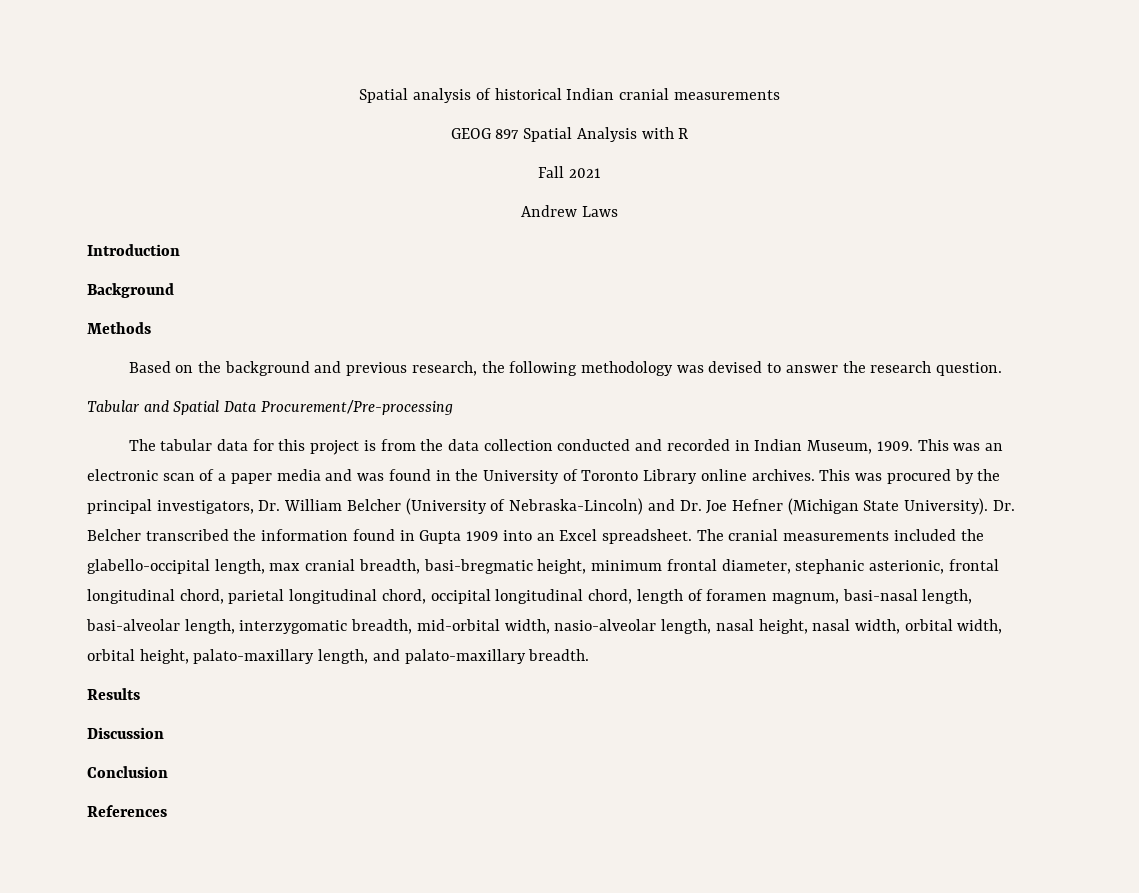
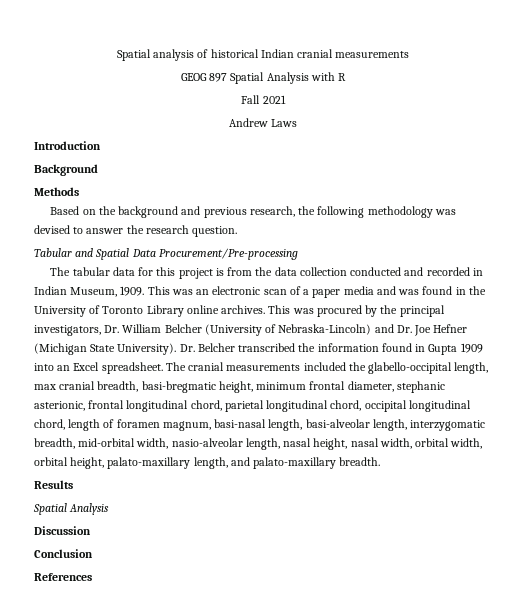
  Results
+ Spatial Analysis

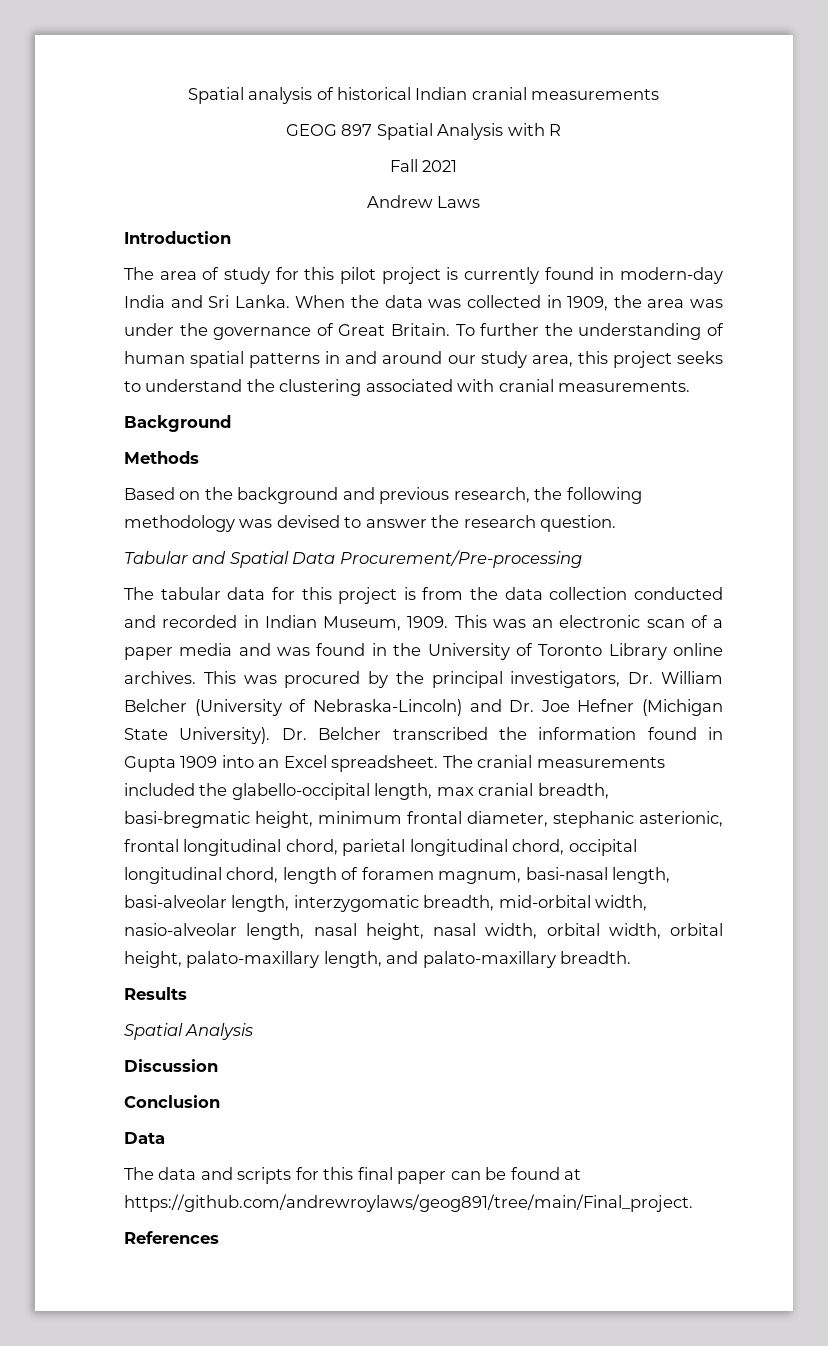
+ The area of study for this pilot project is currently found in modern-day India and Sri Lanka. When the data was collected in 1909, the area was under the governance of Great Britain. To further the understanding of human spatial patterns in and around our study area, this project seeks to understand the clustering associated with cranial measurements.
  Conclusion
+ Data
+ The data and scripts for this final paper can be found at https://github.com/andrewroylaws/geog891/tree/main/Final_project.

